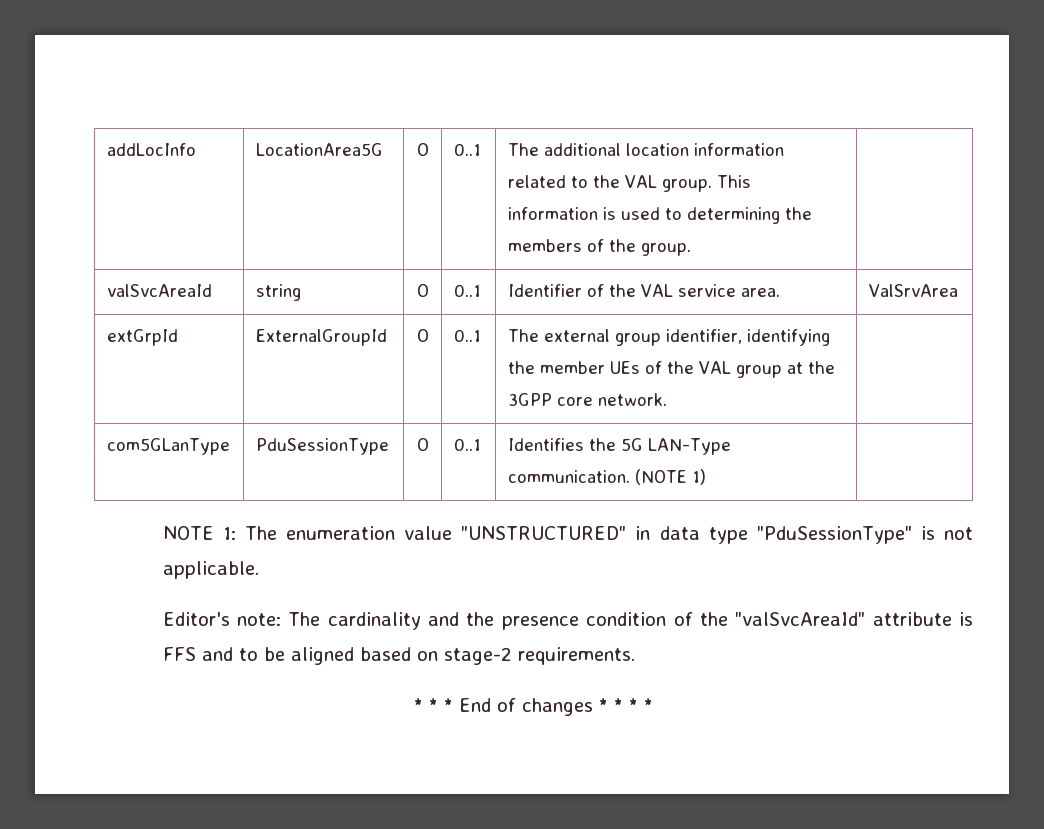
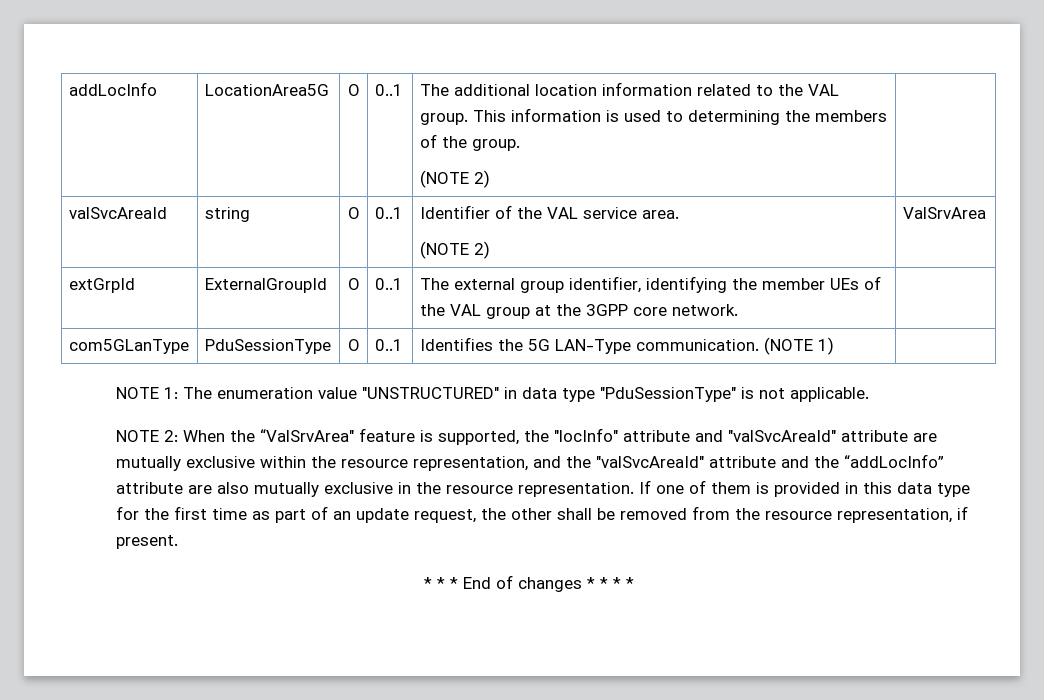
- addLocInfo | LocationArea5G | O | 0..1 | The additional location information related to the VAL group. This information is used to determining the members of the group. |
+ addLocInfo | LocationArea5G | O | 0..1 | The additional location information related to the VAL group. This information is used to determining the members of the group.
+ (NOTE 2) |
- valSvcAreaId | string | O | 0..1 | Identifier of the VAL service area. | ValSrvArea
+ valSvcAreaId | string | O | 0..1 | Identifier of the VAL service area.
+ (NOTE 2) | ValSrvArea
- Editor's note: The cardinality and the presence condition of the "valSvcAreaId" attribute is FFS and to be aligned based on stage-2 requirements.
+ NOTE 2: When the “ValSrvArea" feature is supported, the "locInfo" attribute and "valSvcAreaId" attribute are mutually exclusive within the resource representation, and the "valSvcAreaId" attribute and the “addLocInfo” attribute are also mutually exclusive in the resource representation. If one of them is provided in this data type for the first time as part of an update request, the other shall be removed from the resource representation, if present.

